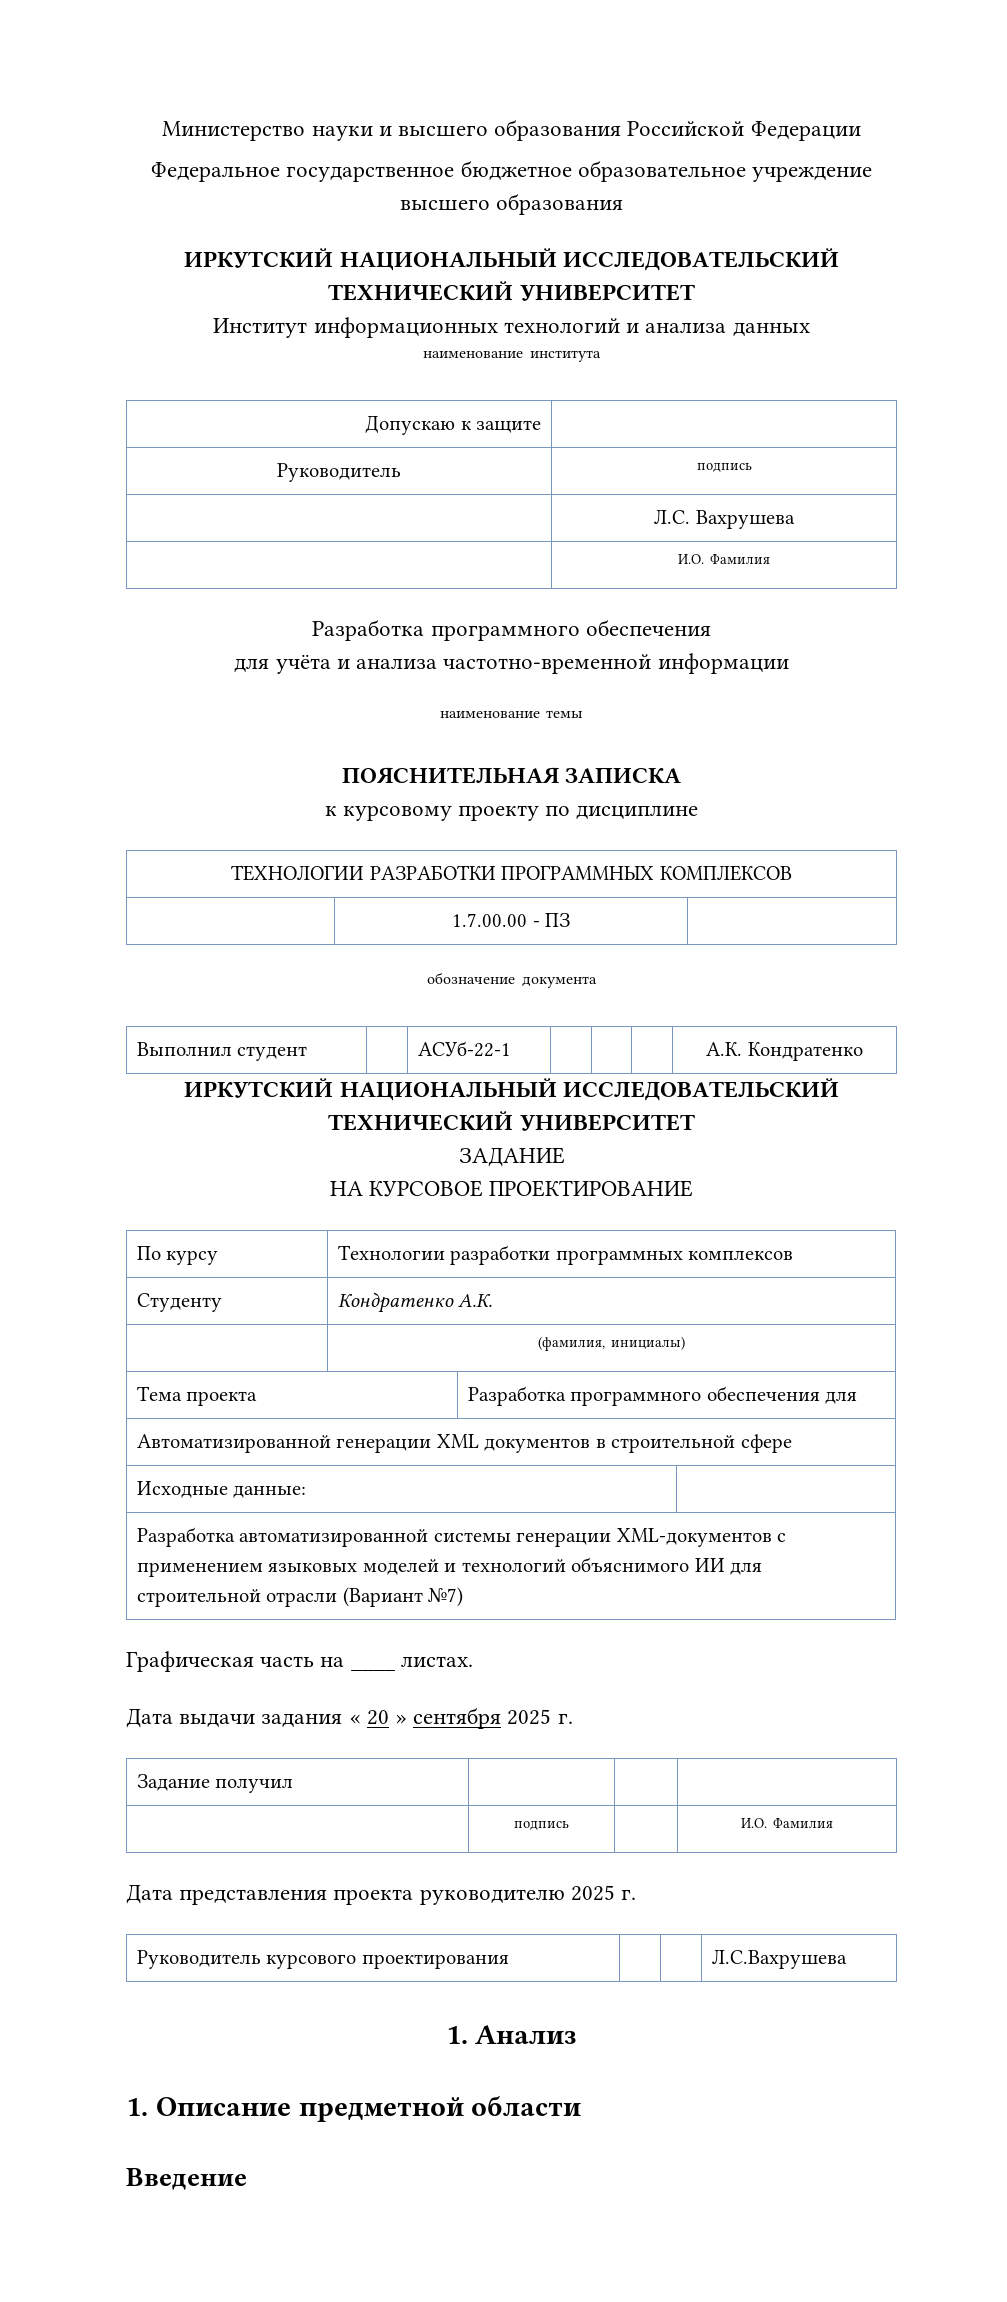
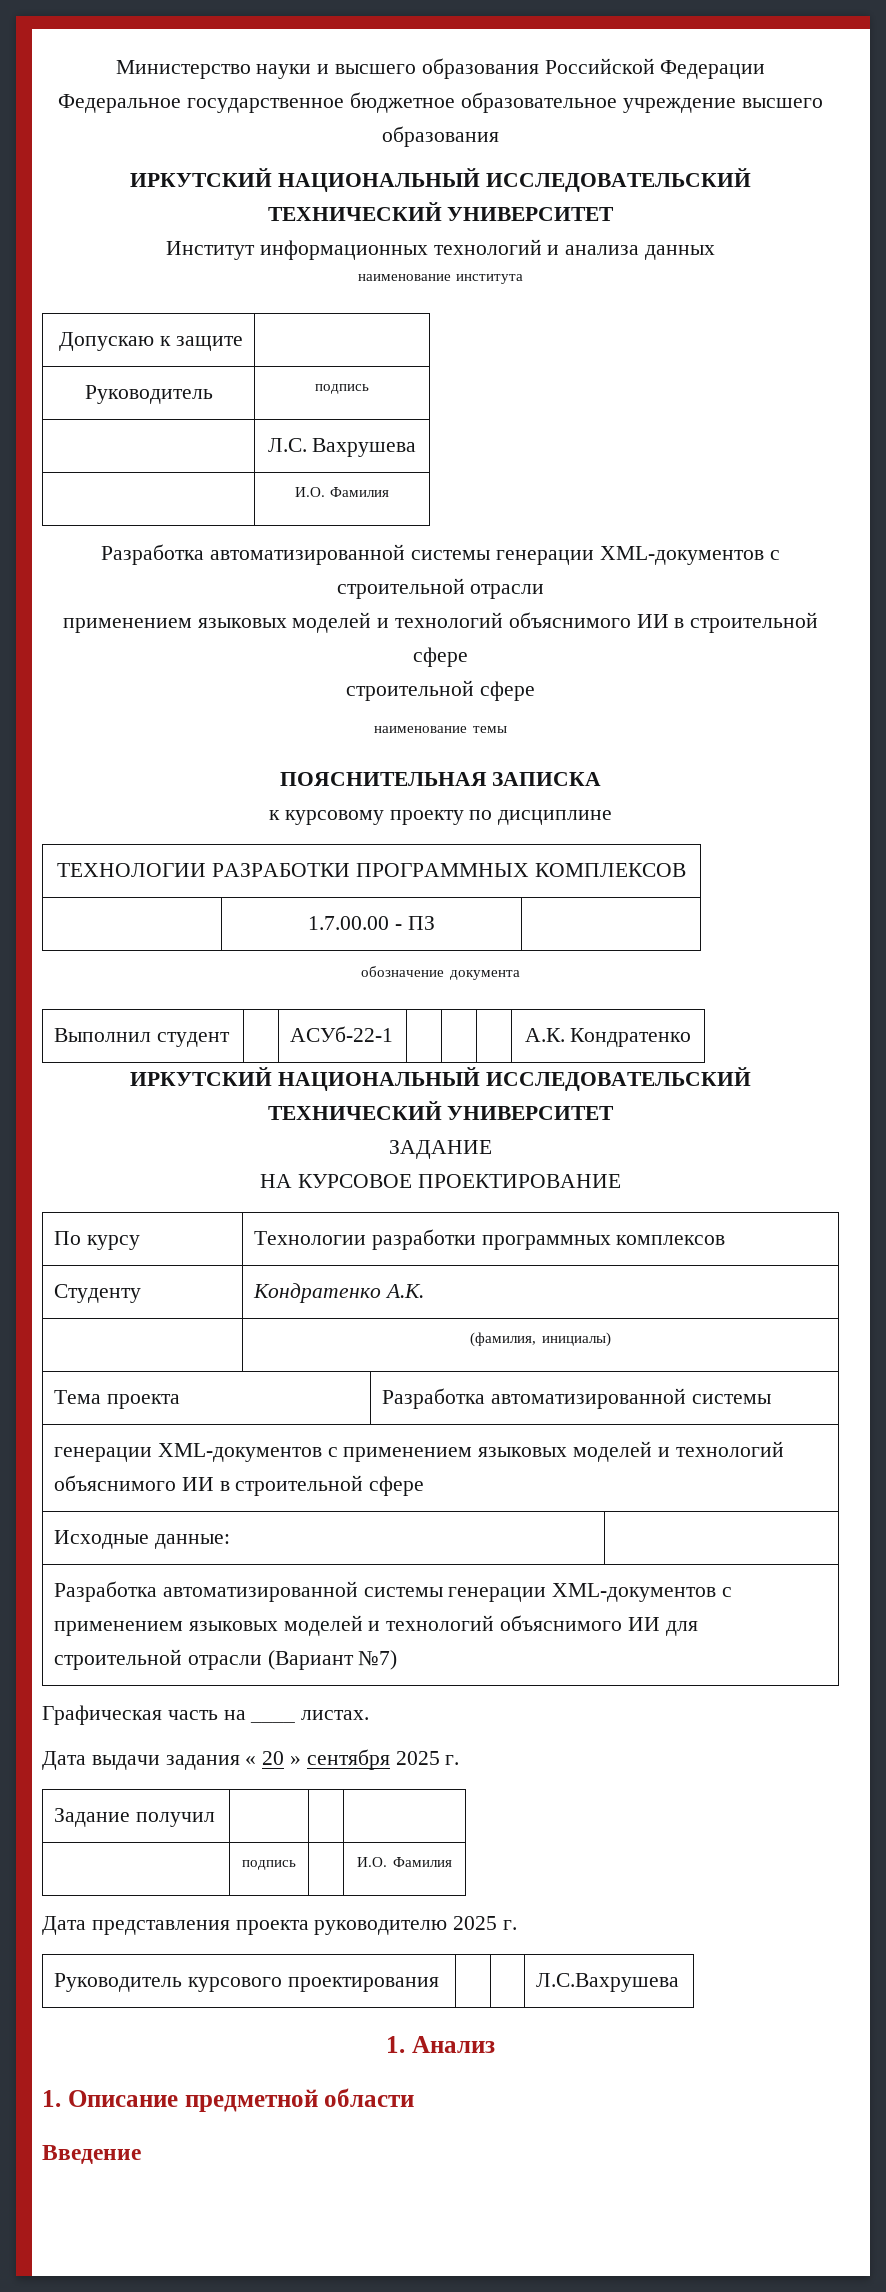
  | Л.С. Вахрушева
  | И.О. Фамилия
- Разработка программного обеспечения
- для учёта и анализа частотно-временной информации
+ Разработка автоматизированной системы генерации XML-документов с строительной отрасли
+ применением языковых моделей и технологий объяснимого ИИ в строительной сфере
+ строительной сфере
- Тема проекта | Разработка программного обеспечения для
- Автоматизированной генерации XML документов в строительной сфере
+ Тема проекта | Разработка автоматизированной системы
+ генерации XML-документов с применением языковых моделей и технологий объяснимого ИИ в строительной сфере

